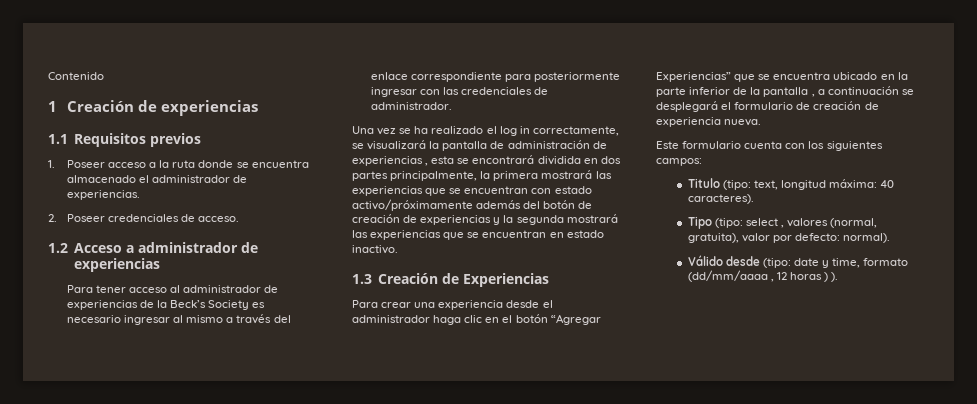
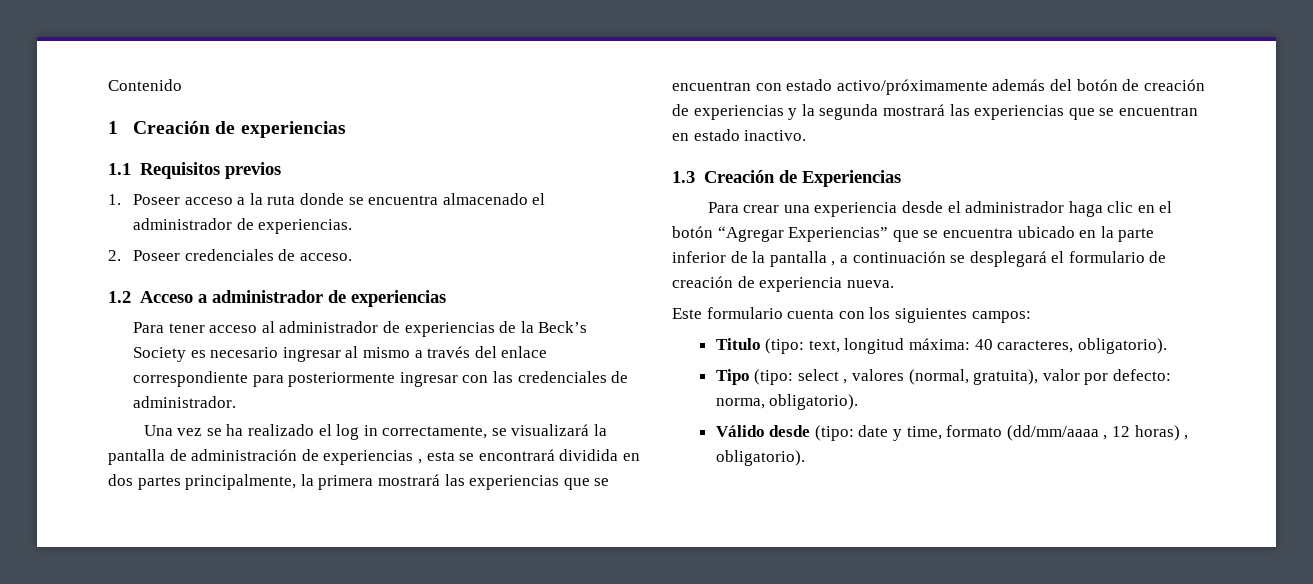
- Titulo (tipo: text, longitud máxima: 40 caracteres).
+ Titulo (tipo: text, longitud máxima: 40 caracteres, obligatorio).
- Tipo (tipo: select , valores (normal, gratuita), valor por defecto: normal).
+ Tipo (tipo: select , valores (normal, gratuita), valor por defecto: norma, obligatorio).
- Válido desde (tipo: date y time, formato (dd/mm/aaaa , 12 horas ) ).
+ Válido desde (tipo: date y time, formato (dd/mm/aaaa , 12 horas) , obligatorio).

